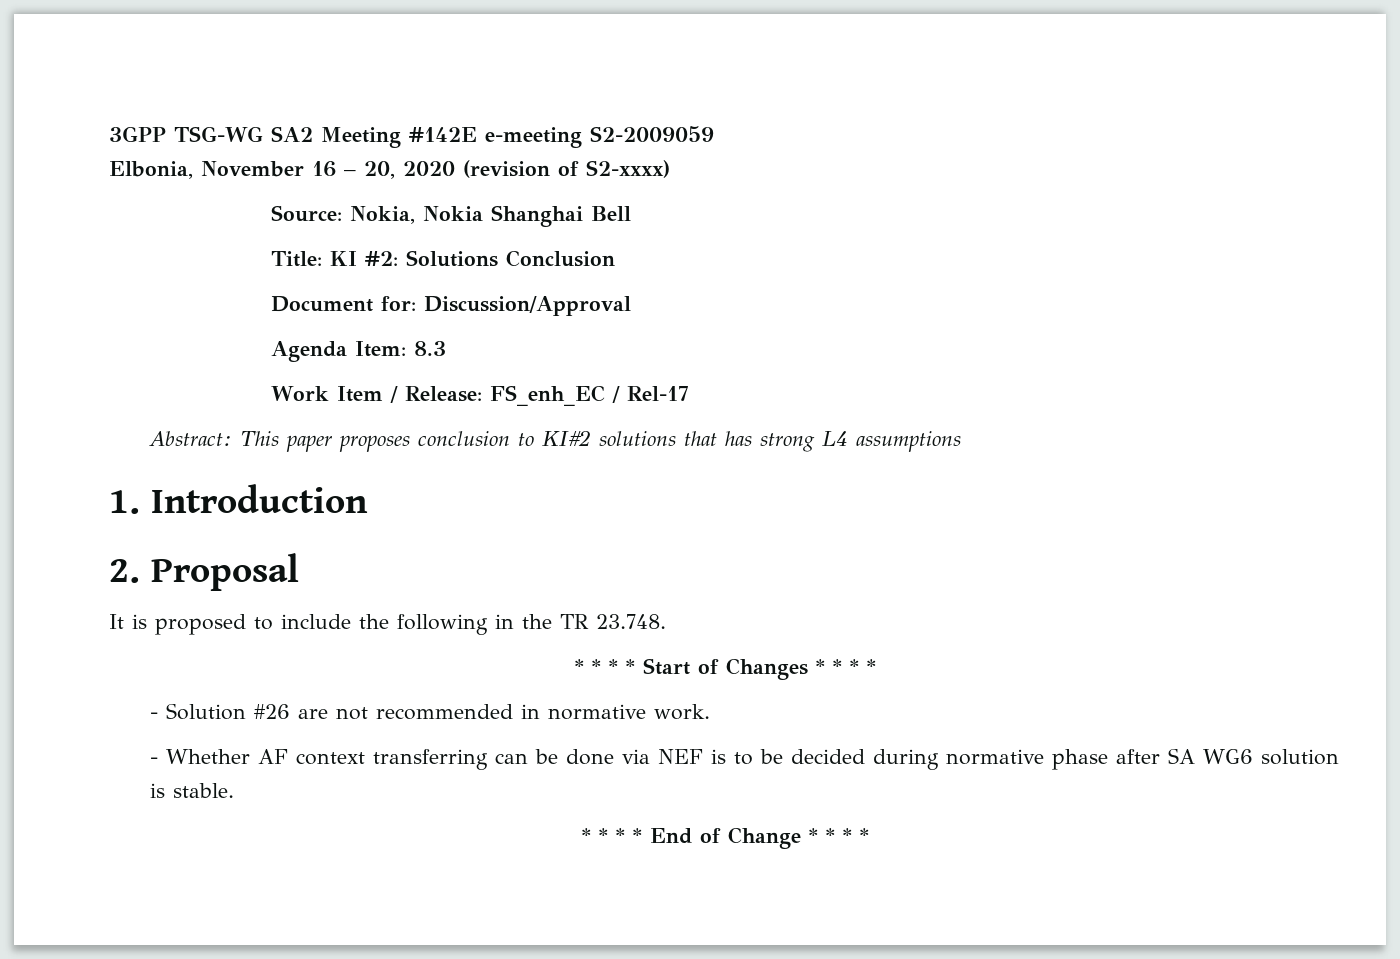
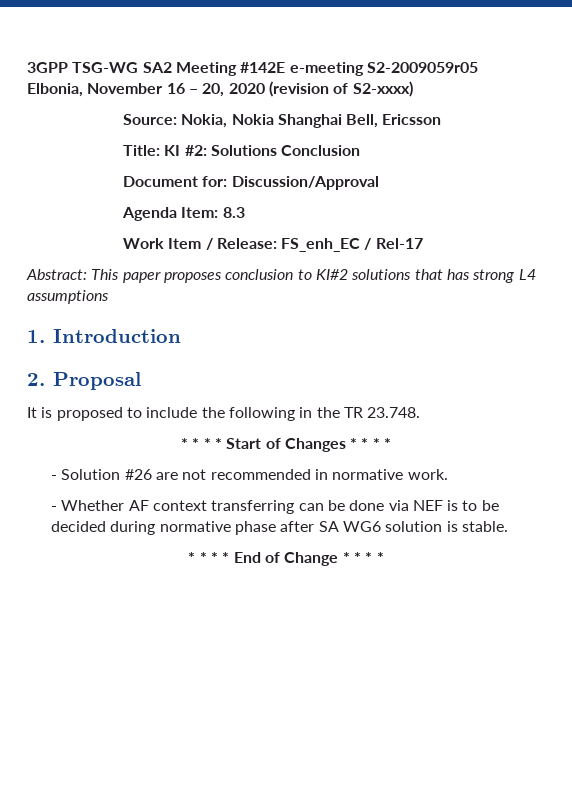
- 3GPP TSG-WG SA2 Meeting #142E e-meeting S2-2009059
+ 3GPP TSG-WG SA2 Meeting #142E e-meeting S2-2009059r05
- Source: Nokia, Nokia Shanghai Bell
+ Source: Nokia, Nokia Shanghai Bell, Ericsson

